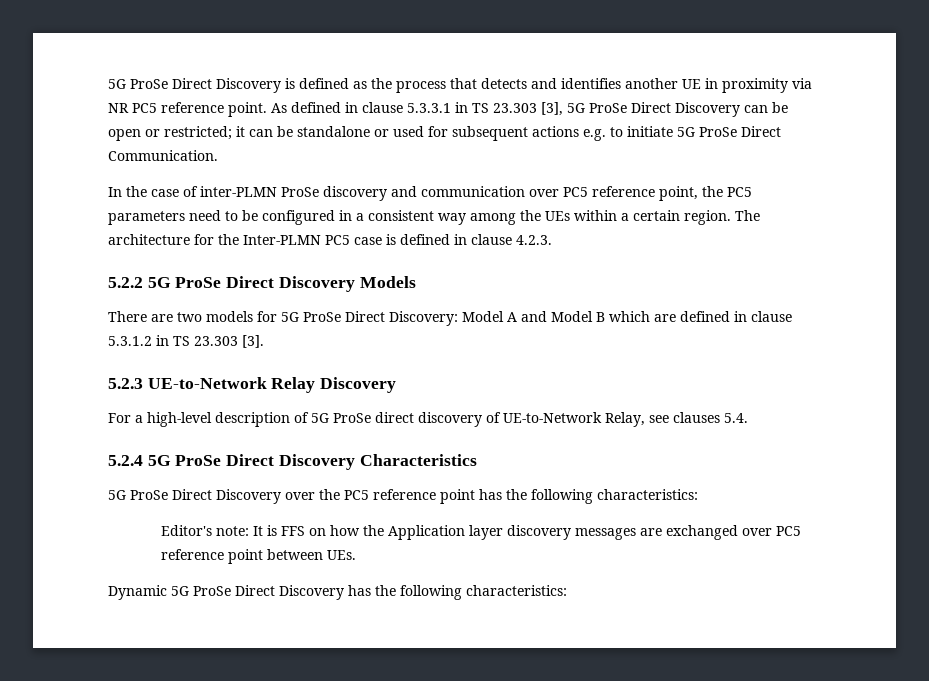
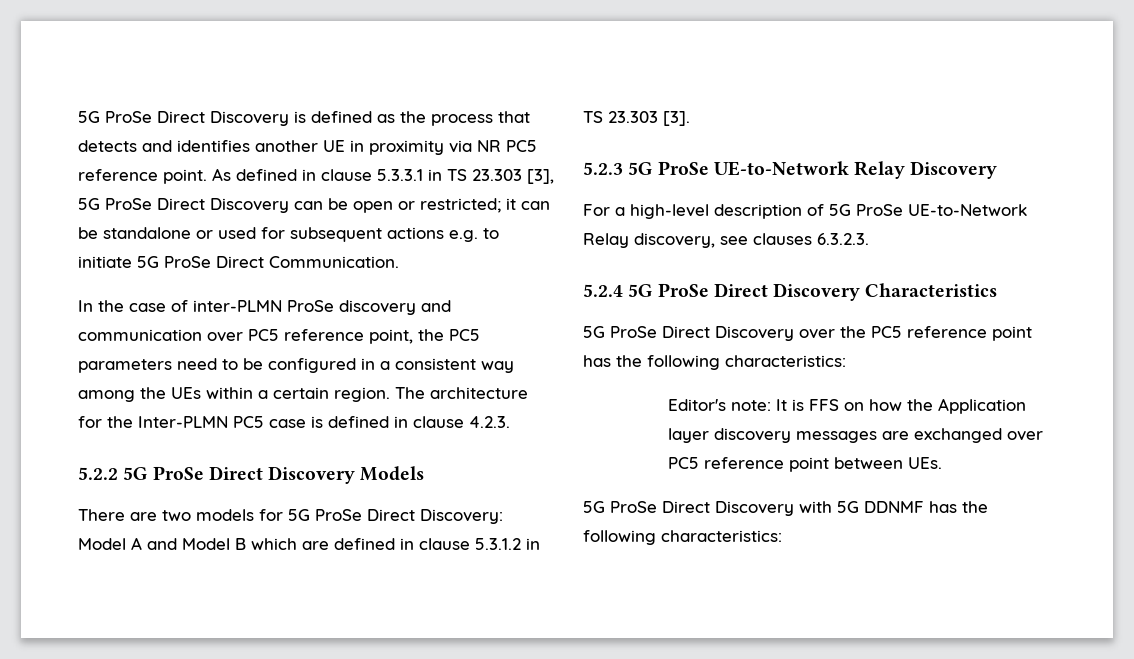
- 5.2.3 UE-to-Network Relay Discovery
+ 5.2.3 5G ProSe UE-to-Network Relay Discovery
- For a high-level description of 5G ProSe direct discovery of UE-to-Network Relay, see clauses 5.4.
+ For a high-level description of 5G ProSe UE-to-Network Relay discovery, see clauses 6.3.2.3.
- Dynamic 5G ProSe Direct Discovery has the following characteristics:
+ 5G ProSe Direct Discovery with 5G DDNMF has the following characteristics:

